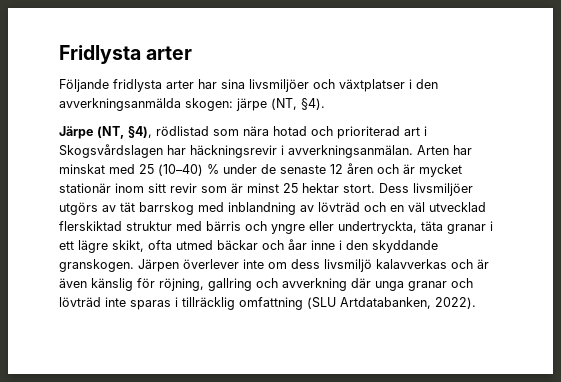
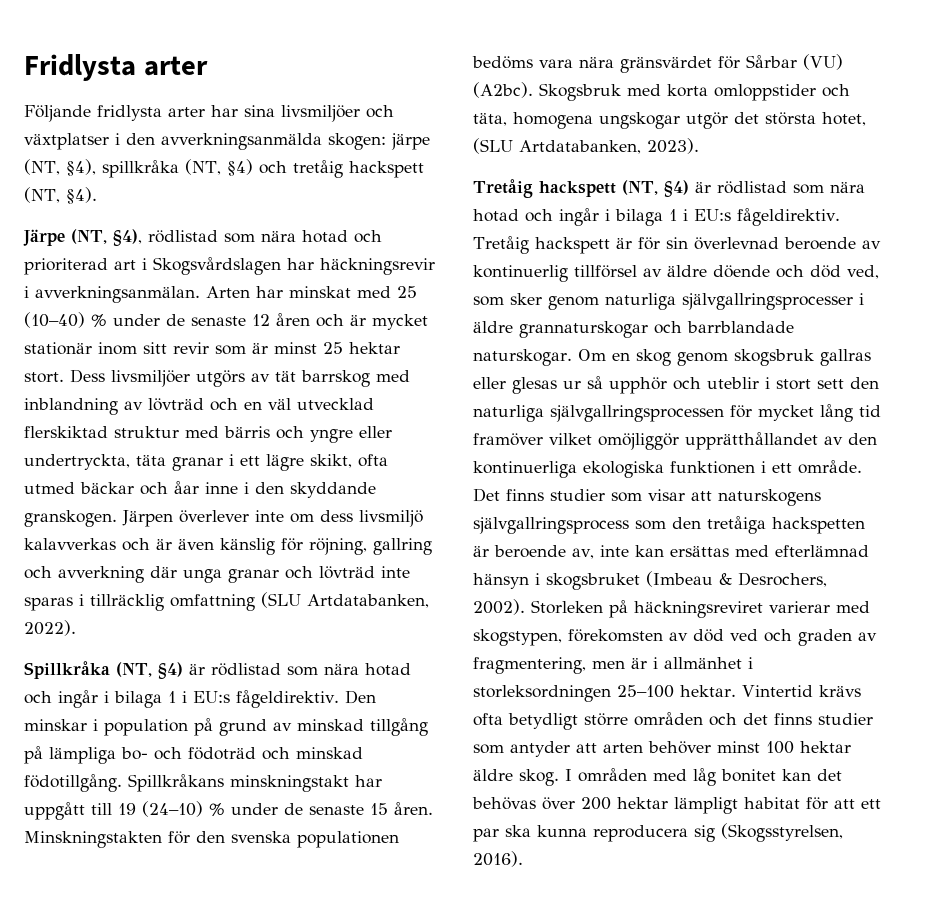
- Följande fridlysta arter har sina livsmiljöer och växtplatser i den avverkningsanmälda skogen: järpe (NT, §4).
+ Följande fridlysta arter har sina livsmiljöer och växtplatser i den avverkningsanmälda skogen: järpe (NT, §4), spillkråka (NT, §4) och tretåig hackspett (NT, §4).
+ Spillkråka (NT, §4) är rödlistad som nära hotad och ingår i bilaga 1 i EU:s fågeldirektiv. Den minskar i population på grund av minskad tillgång på lämpliga bo- och födoträd och minskad födotillgång. Spillkråkans minskningstakt har uppgått till 19 (24–10) % under de senaste 15 åren. Minskningstakten för den svenska populationen bedöms vara nära gränsvärdet för Sårbar (VU) (A2bc). Skogsbruk med korta omloppstider och täta, homogena ungskogar utgör det största hotet, (SLU Artdatabanken, 2023).
+ Tretåig hackspett (NT, §4) är rödlistad som nära hotad och ingår i bilaga 1 i EU:s fågeldirektiv. Tretåig hackspett är för sin överlevnad beroende av kontinuerlig tillförsel av äldre döende och död ved, som sker genom naturliga självgallringsprocesser i äldre grannaturskogar och barrblandade naturskogar. Om en skog genom skogsbruk gallras eller glesas ur så upphör och uteblir i stort sett den naturliga självgallringsprocessen för mycket lång tid framöver vilket omöjliggör upprätthållandet av den kontinuerliga ekologiska funktionen i ett område. Det finns studier som visar att naturskogens självgallringsprocess som den tretåiga hackspetten är beroende av, inte kan ersättas med efterlämnad hänsyn i skogsbruket (Imbeau & Desrochers, 2002). Storleken på häckningsreviret varierar med skogstypen, förekomsten av död ved och graden av fragmentering, men är i allmänhet i storleksordningen 25–100 hektar. Vintertid krävs ofta betydligt större områden och det finns studier som antyder att arten behöver minst 100 hektar äldre skog. I områden med låg bonitet kan det behövas över 200 hektar lämpligt habitat för att ett par ska kunna reproducera sig (Skogsstyrelsen, 2016).

